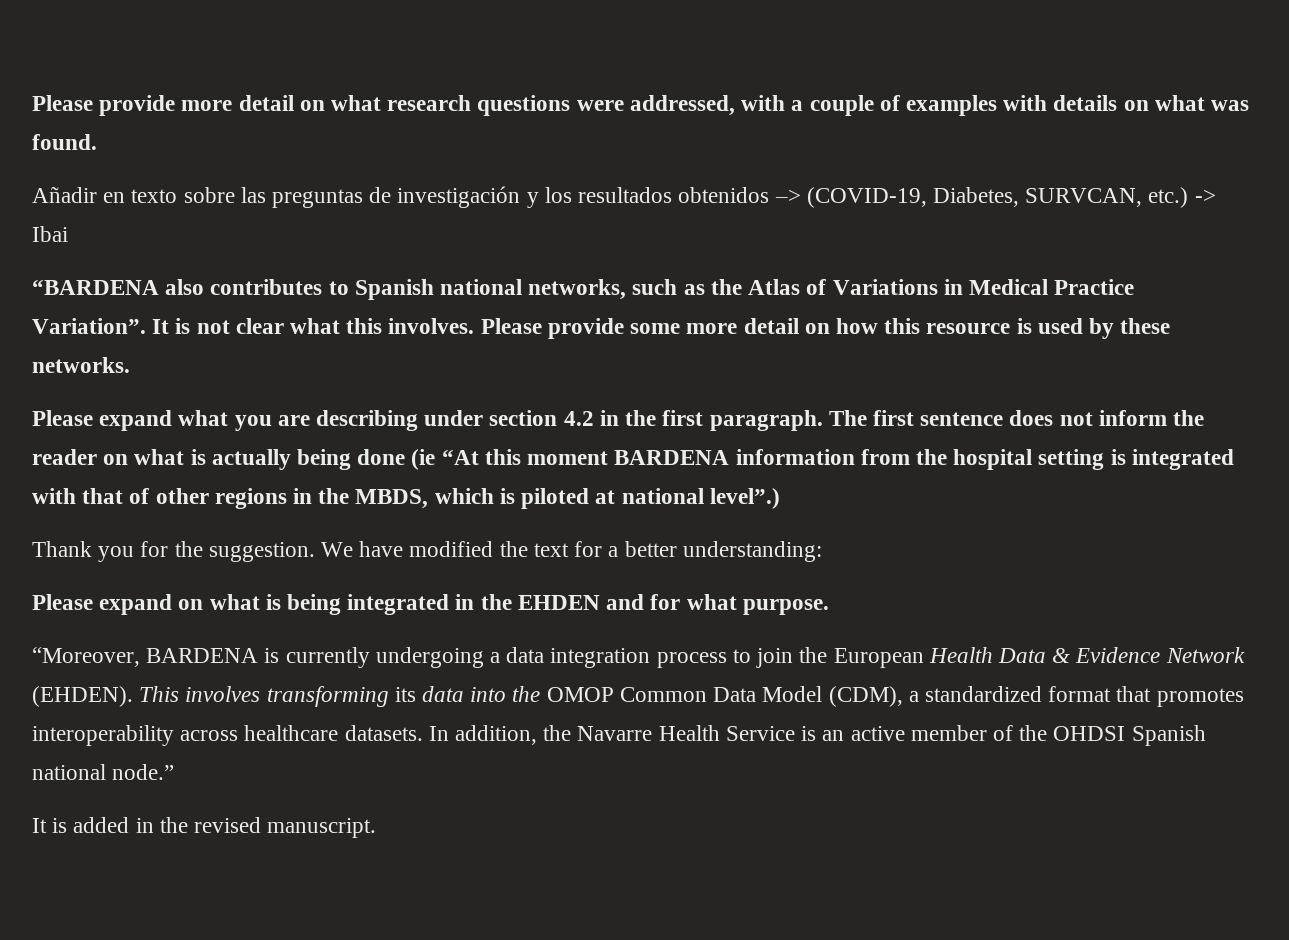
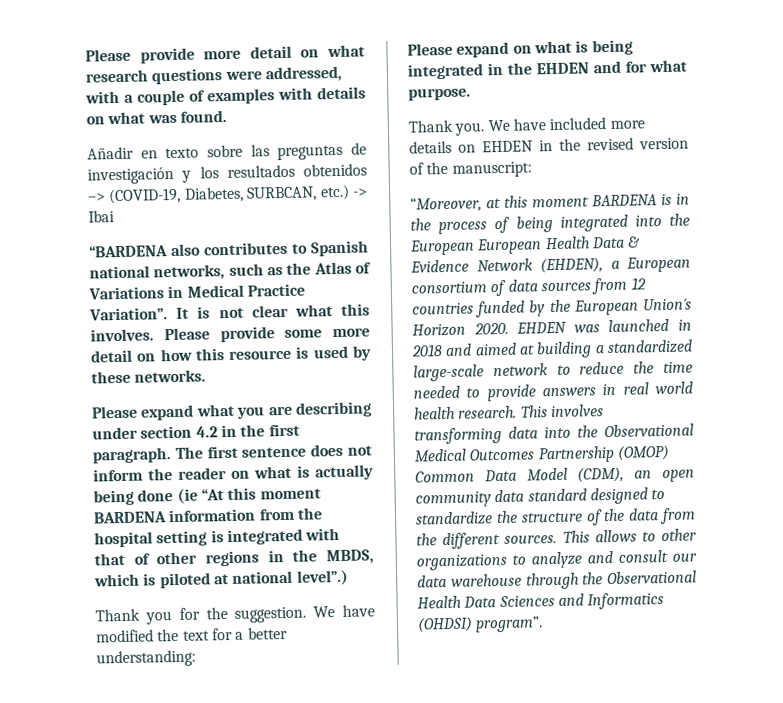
- Añadir en texto sobre las preguntas de investigación y los resultados obtenidos –> (COVID-19, Diabetes, SURVCAN, etc.) -> Ibai
+ Añadir en texto sobre las preguntas de investigación y los resultados obtenidos –> (COVID-19, Diabetes, SURBCAN, etc.) -> Ibai
- “Moreover, BARDENA is currently undergoing a data integration process to join the European Health Data & Evidence Network (EHDEN).
+ Thank you. We have included more details on EHDEN in the revised version of the manuscript:
+ “Moreover, at this moment BARDENA is in the process of being integrated into the European European Health Data & Evidence Network (EHDEN), a European consortium of data sources from 12 countries funded by the European Union´s Horizon 2020. EHDEN was launched in 2018 and aimed at building a standardized large-scale network to reduce the time needed to provide answers in real world health research.
- This involves transforming its data into the OMOP Common Data Model (CDM), a standardized format that promotes interoperability across healthcare datasets. In addition, the Navarre Health Service is an active member of the OHDSI Spanish national node.”
- It is added in the revised manuscript.
+ This involves transforming data into the Observational Medical Outcomes Partnership (OMOP) Common Data Model (CDM), an open community data standard designed to standardize the structure of the data from the different sources. This allows to other organizations to analyze and consult our data warehouse through the Observational Health Data Sciences and Informatics (OHDSI) program”.

